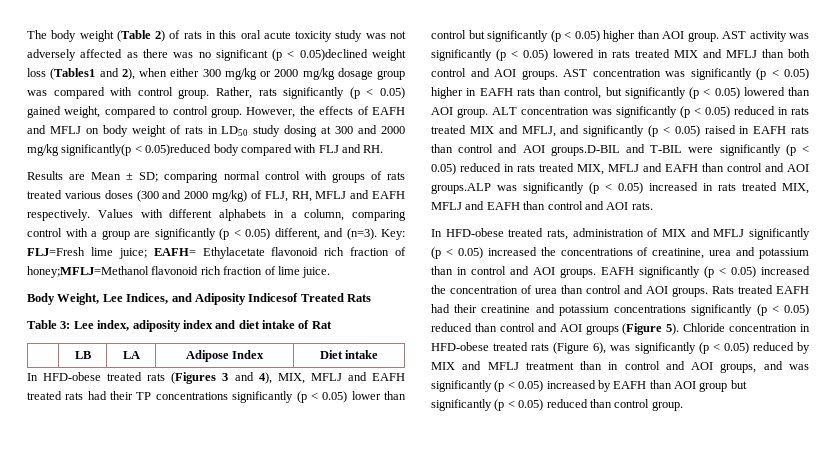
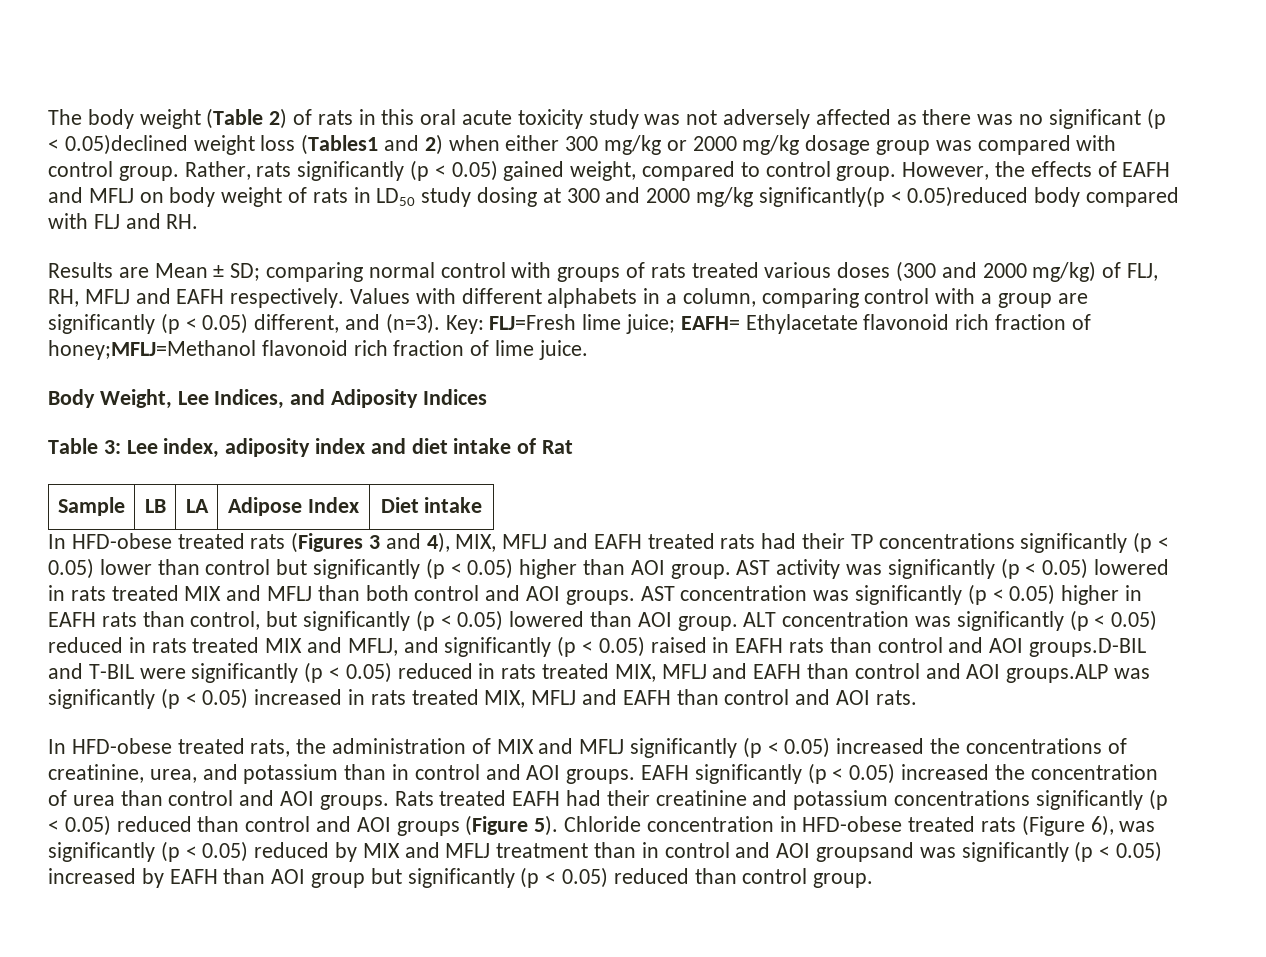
- The body weight (Table 2) of rats in this oral acute toxicity study was not adversely affected as there was no significant (p < 0.05)declined weight loss (Tables1 and 2), when either 300 mg/kg or 2000 mg/kg dosage group was compared with control group.
+ The body weight (Table 2) of rats in this oral acute toxicity study was not adversely affected as there was no significant (p < 0.05)declined weight loss (Tables1 and 2) when either 300 mg/kg or 2000 mg/kg dosage group was compared with control group.
- Body Weight, Lee Indices, and Adiposity Indicesof Treated Rats
+ Body Weight, Lee Indices, and Adiposity Indices
- | LB | LA | Adipose Index | Diet intake
+ Sample | LB | LA | Adipose Index | Diet intake
- In HFD-obese treated rats, administration of MIX and MFLJ significantly (p < 0.05) increased the concentrations of creatinine, urea and potassium than in control and AOI groups.
+ In HFD-obese treated rats, the administration of MIX and MFLJ significantly (p < 0.05) increased the concentrations of creatinine, urea, and potassium than in control and AOI groups.
- Chloride concentration in HFD-obese treated rats (Figure 6), was significantly (p < 0.05) reduced by MIX and MFLJ treatment than in control and AOI groups, and was significantly (p < 0.05) increased by EAFH than AOI group but significantly (p < 0.05) reduced than control group.
+ Chloride concentration in HFD-obese treated rats (Figure 6), was significantly (p < 0.05) reduced by MIX and MFLJ treatment than in control and AOI groupsand was significantly (p < 0.05) increased by EAFH than AOI group but significantly (p < 0.05) reduced than control group.

